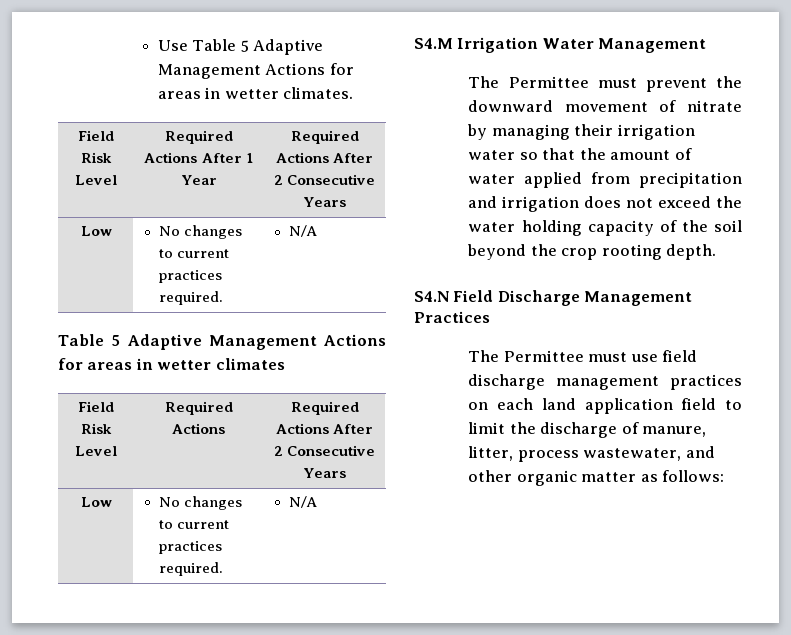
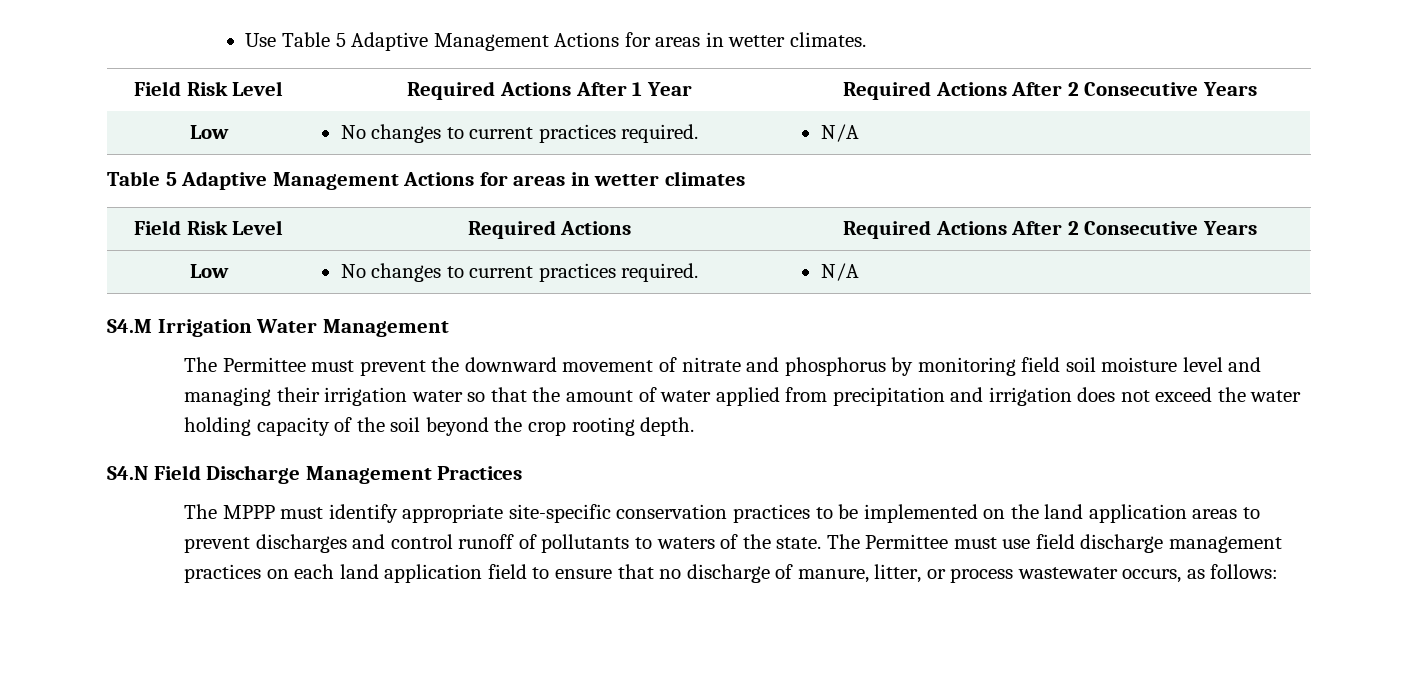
- The Permittee must prevent the downward movement of nitrate by managing their irrigation water so that the amount of water applied from precipitation and irrigation does not exceed the water holding capacity of the soil beyond the crop rooting depth.
+ The Permittee must prevent the downward movement of nitrate and phosphorus by monitoring field soil moisture level and managing their irrigation water so that the amount of water applied from precipitation and irrigation does not exceed the water holding capacity of the soil beyond the crop rooting depth.
- The Permittee must use field discharge management practices on each land application field to limit the discharge of manure, litter, process wastewater, and other organic matter as follows:
+ The MPPP must identify appropriate site-specific conservation practices to be implemented on the land application areas to prevent discharges and control runoff of pollutants to waters of the state. The Permittee must use field discharge management practices on each land application field to ensure that no discharge of manure, litter, or process wastewater occurs, as follows:

